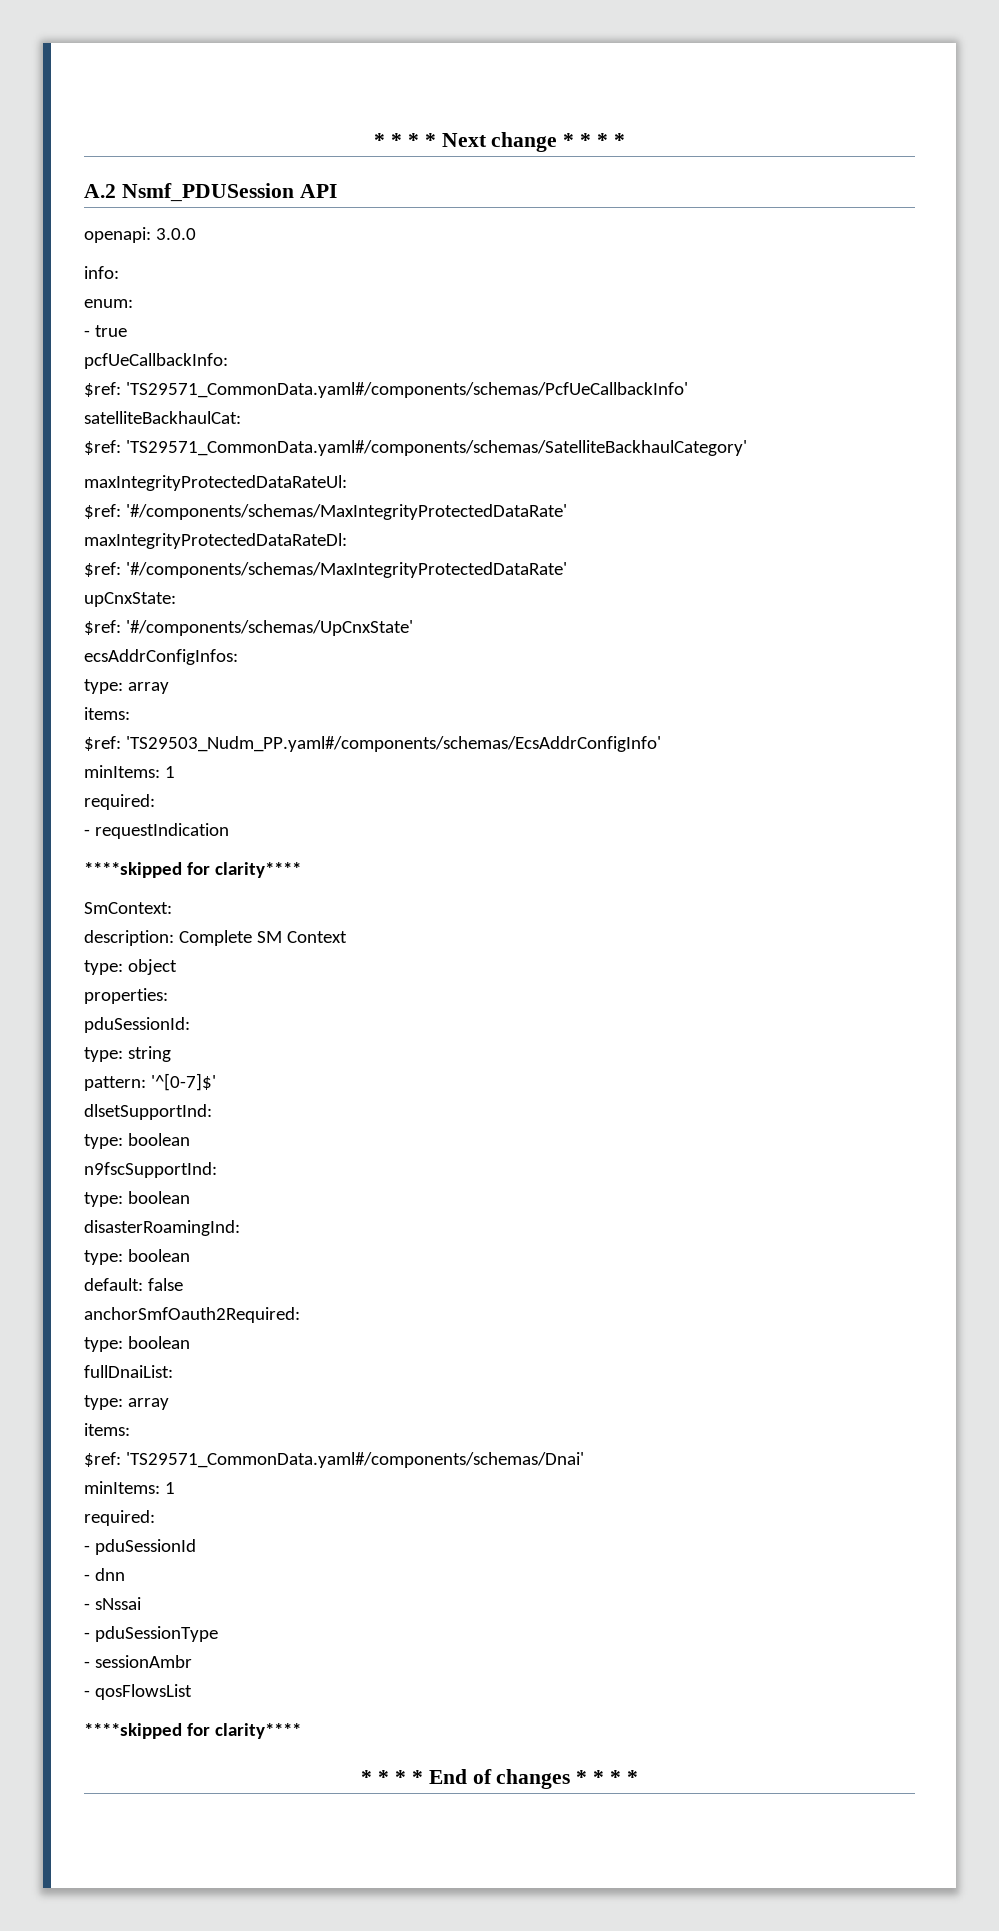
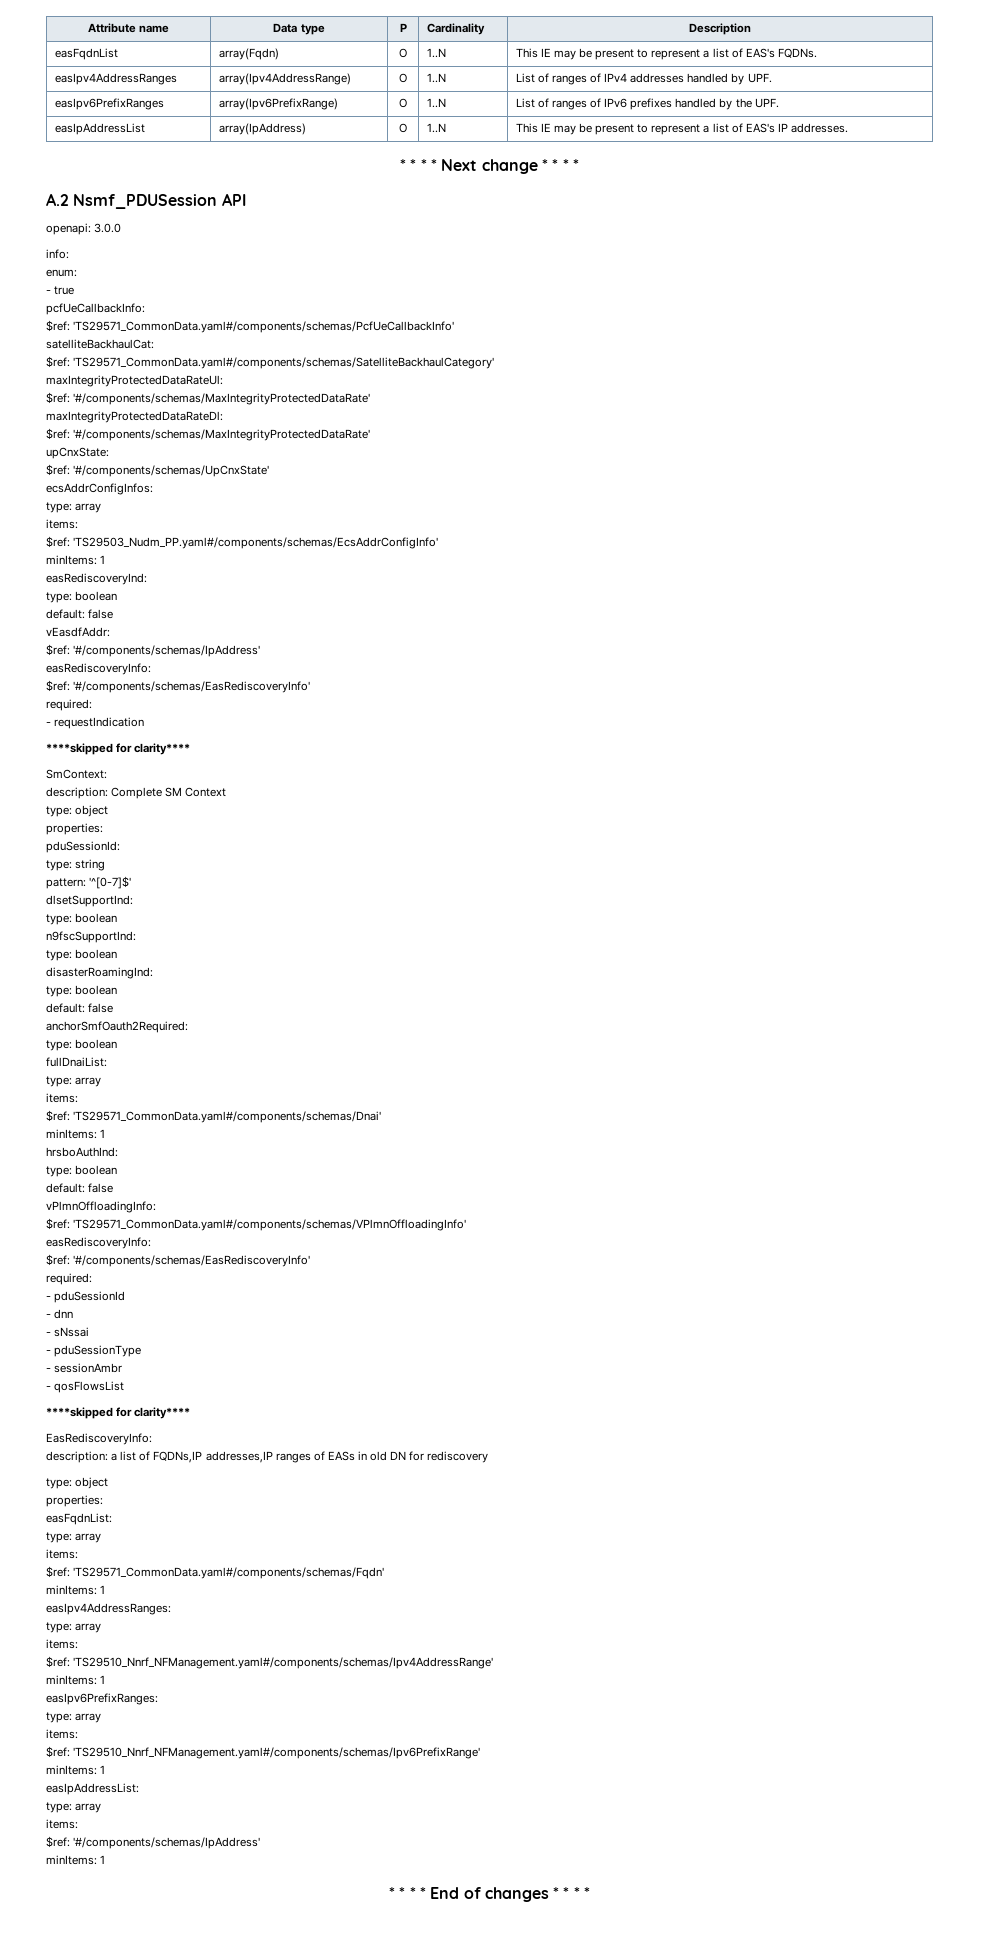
+ Attribute name | Data type | P | Cardinality | Description
+ easFqdnList | array(Fqdn) | O | 1..N | This IE may be present to represent a list of EAS's FQDNs.
+ easIpv4AddressRanges | array(Ipv4AddressRange) | O | 1..N | List of ranges of IPv4 addresses handled by UPF.
+ easIpv6PrefixRanges | array(Ipv6PrefixRange) | O | 1..N | List of ranges of IPv6 prefixes handled by the UPF.
+ easIpAddressList | array(IpAddress) | O | 1..N | This IE may be present to represent a list of EAS's IP addresses.
+ easRediscoveryInd:
+ type: boolean
+ default: false
+ vEasdfAddr:
+ $ref: '#/components/schemas/IpAddress'
+ easRediscoveryInfo:
+ $ref: '#/components/schemas/EasRediscoveryInfo'
+ hrsboAuthInd:
+ type: boolean
+ default: false
+ vPlmnOffloadingInfo:
+ $ref: 'TS29571_CommonData.yaml#/components/schemas/VPlmnOffloadingInfo'
+ easRediscoveryInfo:
+ $ref: '#/components/schemas/EasRediscoveryInfo'
+ EasRediscoveryInfo:
+ description: a list of FQDNs,IP addresses,IP ranges of EASs in old DN for rediscovery
+ type: object
+ properties:
+ easFqdnList:
+ type: array
+ items:
+ $ref: 'TS29571_CommonData.yaml#/components/schemas/Fqdn'
+ minItems: 1
+ easIpv4AddressRanges:
+ type: array
+ items:
+ $ref: 'TS29510_Nnrf_NFManagement.yaml#/components/schemas/Ipv4AddressRange'
+ minItems: 1
+ easIpv6PrefixRanges:
+ type: array
+ items:
+ $ref: 'TS29510_Nnrf_NFManagement.yaml#/components/schemas/Ipv6PrefixRange'
+ minItems: 1
+ easIpAddressList:
+ type: array
+ items:
+ $ref: '#/components/schemas/IpAddress'
+ minItems: 1

